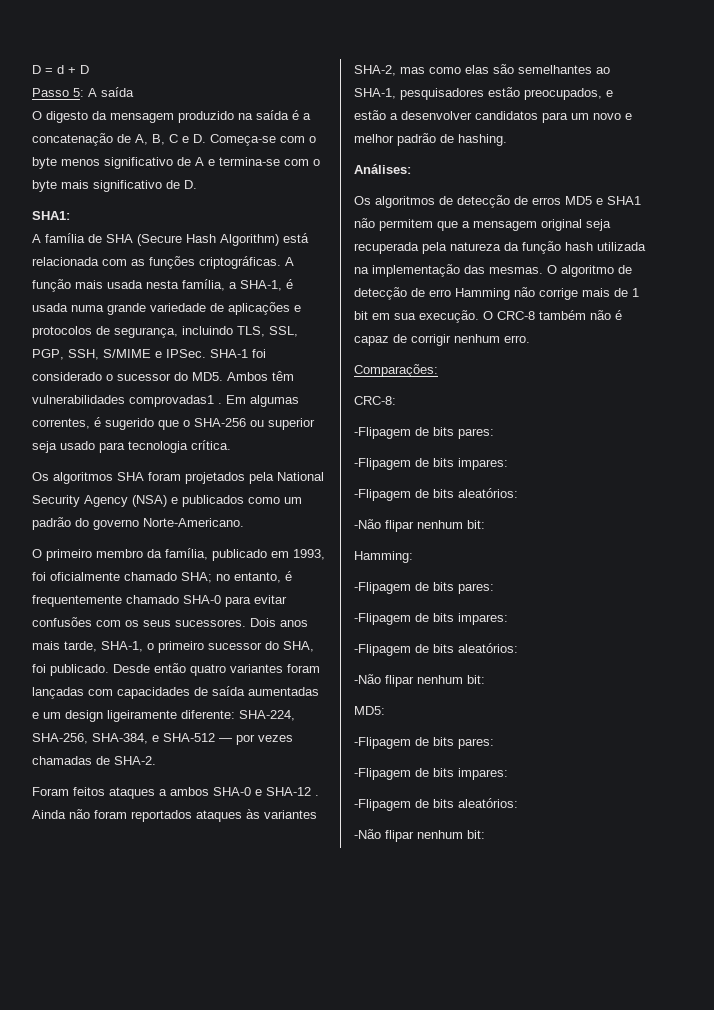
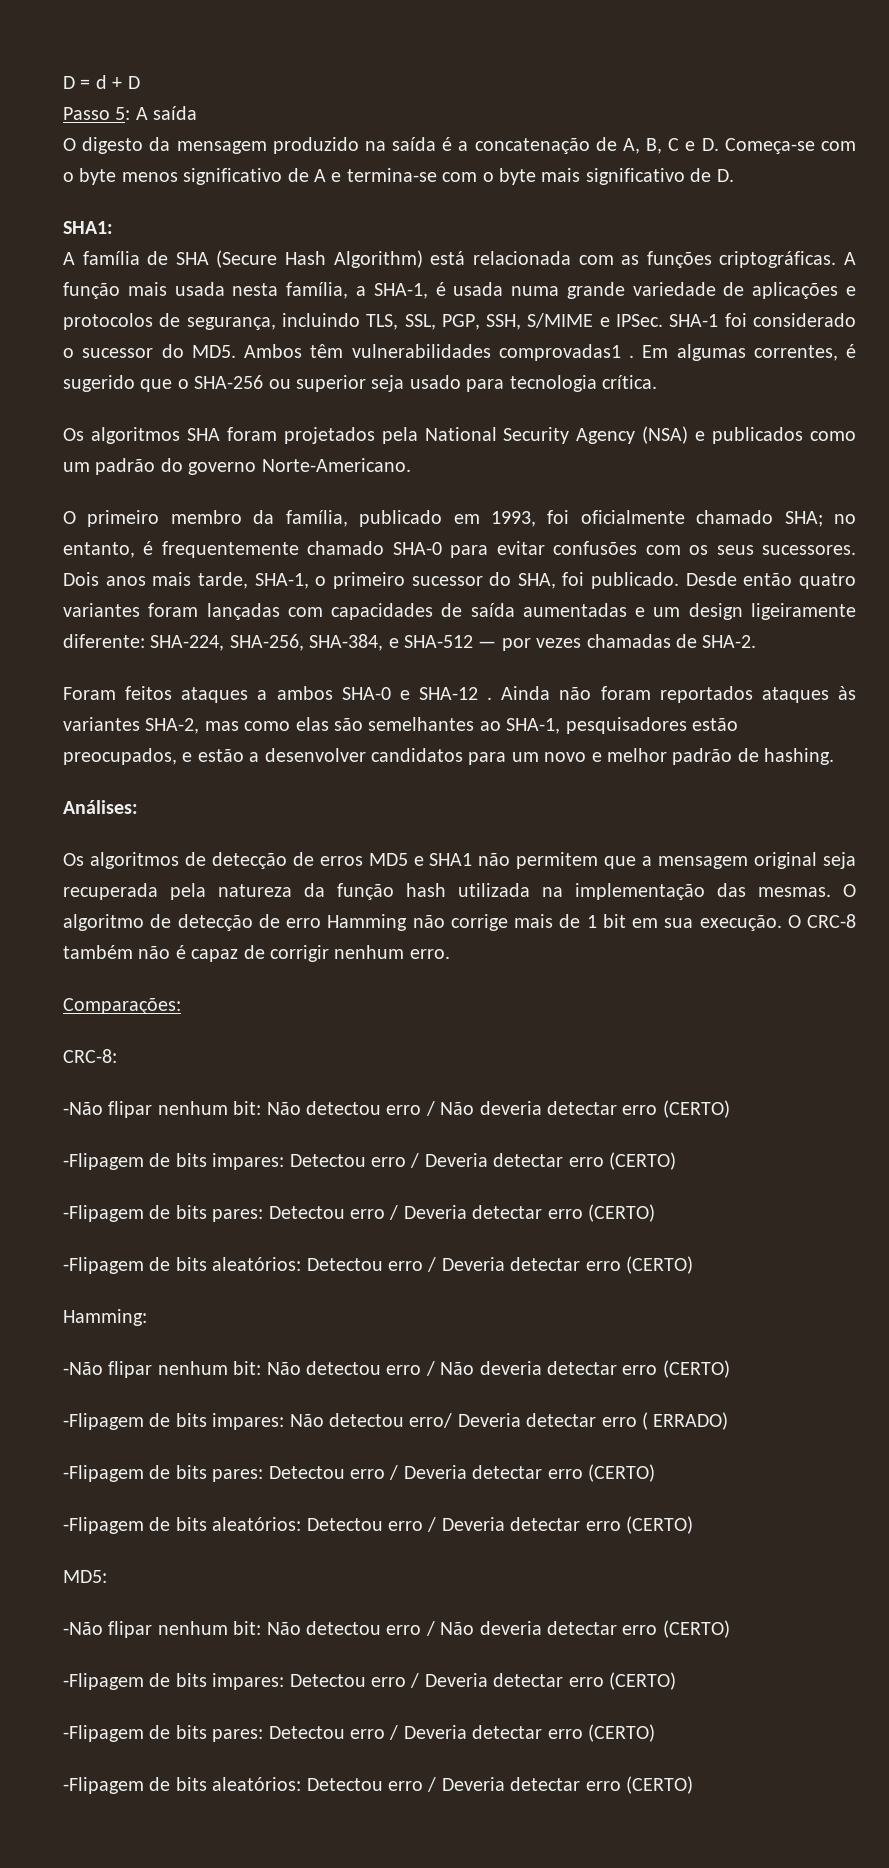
  CRC-8:
- -Flipagem de bits pares:
- -Flipagem de bits impares:
- -Flipagem de bits aleatórios:
- -Não flipar nenhum bit:
+ -Não flipar nenhum bit: Não detectou erro / Não deveria detectar erro (CERTO)
+ -Flipagem de bits impares: Detectou erro / Deveria detectar erro (CERTO)
+ -Flipagem de bits pares: Detectou erro / Deveria detectar erro (CERTO)
+ -Flipagem de bits aleatórios: Detectou erro / Deveria detectar erro (CERTO)
  Hamming:
- -Flipagem de bits pares:
- -Flipagem de bits impares:
- -Flipagem de bits aleatórios:
- -Não flipar nenhum bit:
+ -Não flipar nenhum bit: Não detectou erro / Não deveria detectar erro (CERTO)
+ -Flipagem de bits impares: Não detectou erro/ Deveria detectar erro ( ERRADO)
+ -Flipagem de bits pares: Detectou erro / Deveria detectar erro (CERTO)
+ -Flipagem de bits aleatórios: Detectou erro / Deveria detectar erro (CERTO)
  MD5:
- -Flipagem de bits pares:
- -Flipagem de bits impares:
- -Flipagem de bits aleatórios:
- -Não flipar nenhum bit:
+ -Não flipar nenhum bit: Não detectou erro / Não deveria detectar erro (CERTO)
+ -Flipagem de bits impares: Detectou erro / Deveria detectar erro (CERTO)
+ -Flipagem de bits pares: Detectou erro / Deveria detectar erro (CERTO)
+ -Flipagem de bits aleatórios: Detectou erro / Deveria detectar erro (CERTO)

